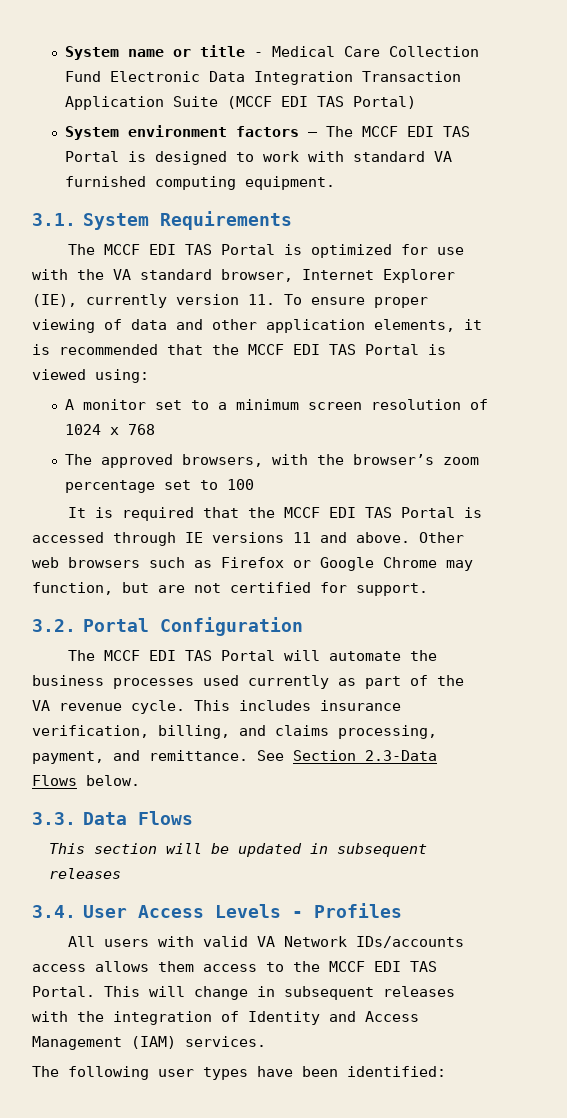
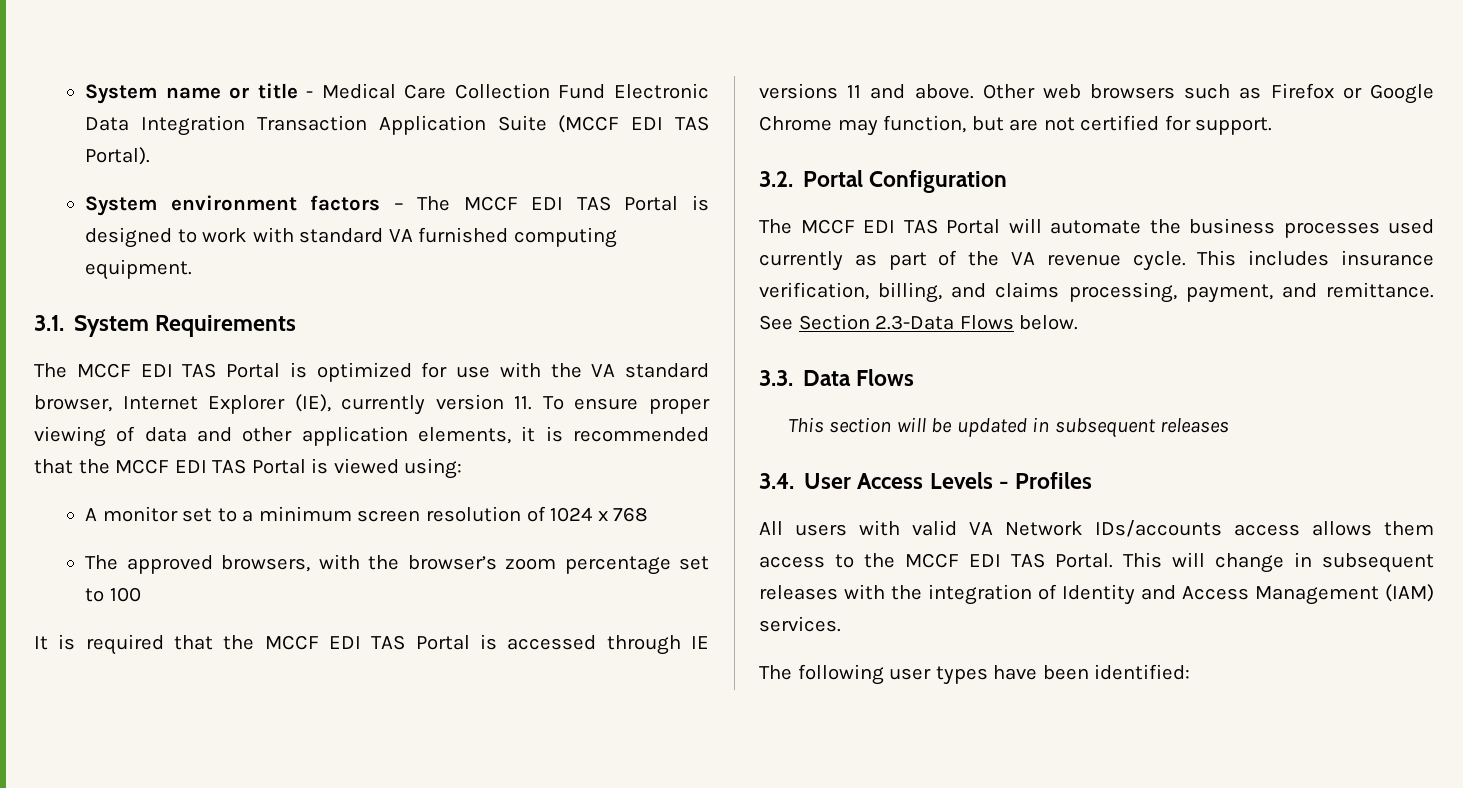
- System name or title - Medical Care Collection Fund Electronic Data Integration Transaction Application Suite (MCCF EDI TAS Portal)
+ System name or title - Medical Care Collection Fund Electronic Data Integration Transaction Application Suite (MCCF EDI TAS Portal).

